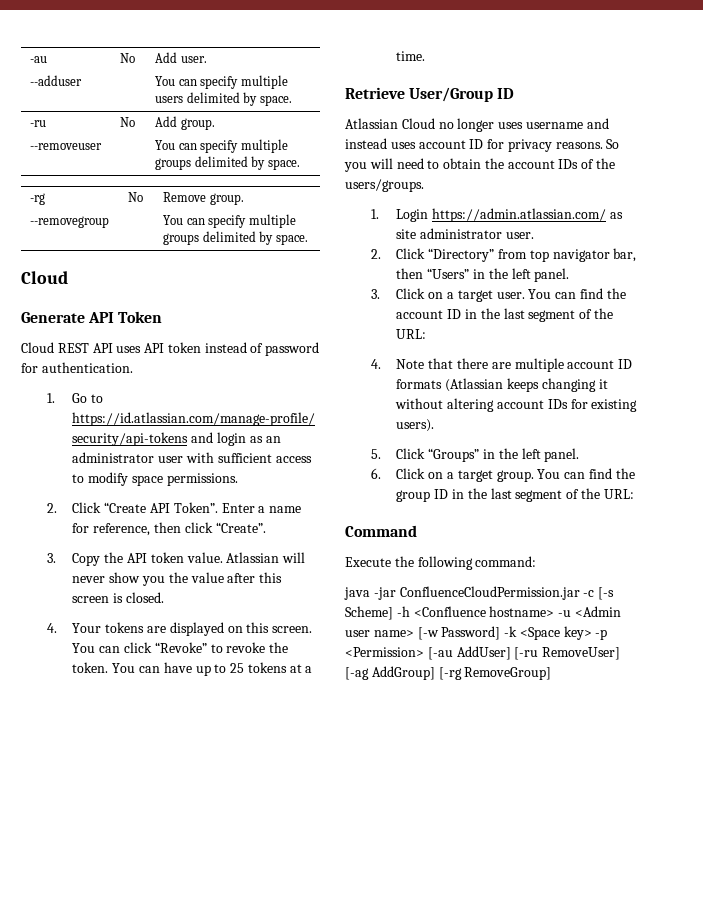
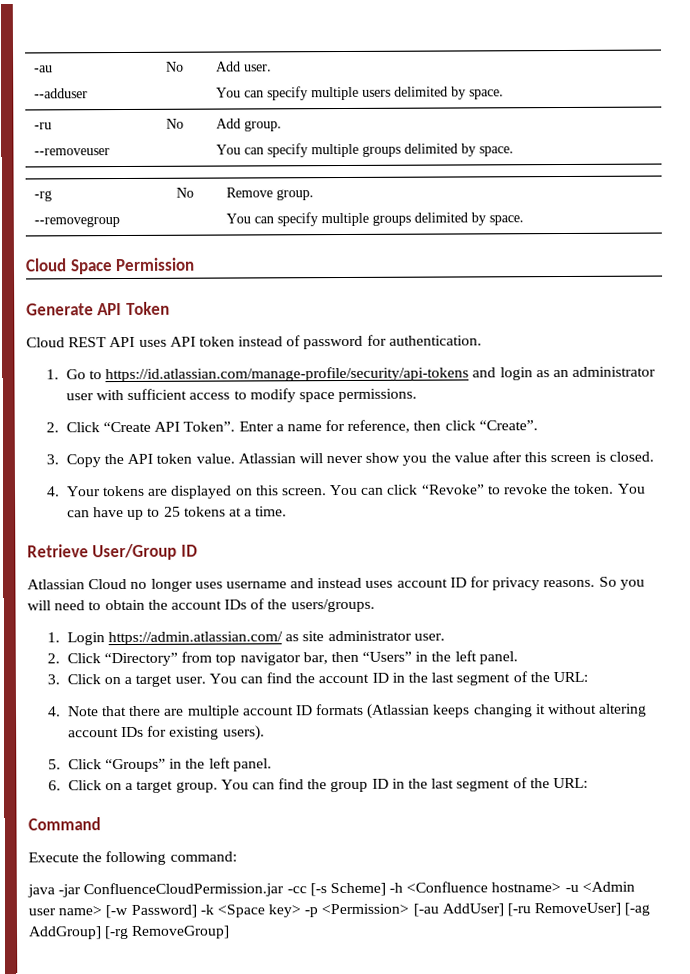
  -rg
  --removegroup | No | Remove group.
  You can specify multiple groups delimited by space.
- Cloud
+ Cloud Space Permission
- java -jar ConfluenceCloudPermission.jar -c [-s Scheme] -h <Confluence hostname> -u <Admin user name> [-w Password] -k <Space key> -p <Permission> [-au AddUser] [-ru RemoveUser] [-ag AddGroup] [-rg RemoveGroup]
+ java -jar ConfluenceCloudPermission.jar -cc [-s Scheme] -h <Confluence hostname> -u <Admin user name> [-w Password] -k <Space key> -p <Permission> [-au AddUser] [-ru RemoveUser] [-ag AddGroup] [-rg RemoveGroup]

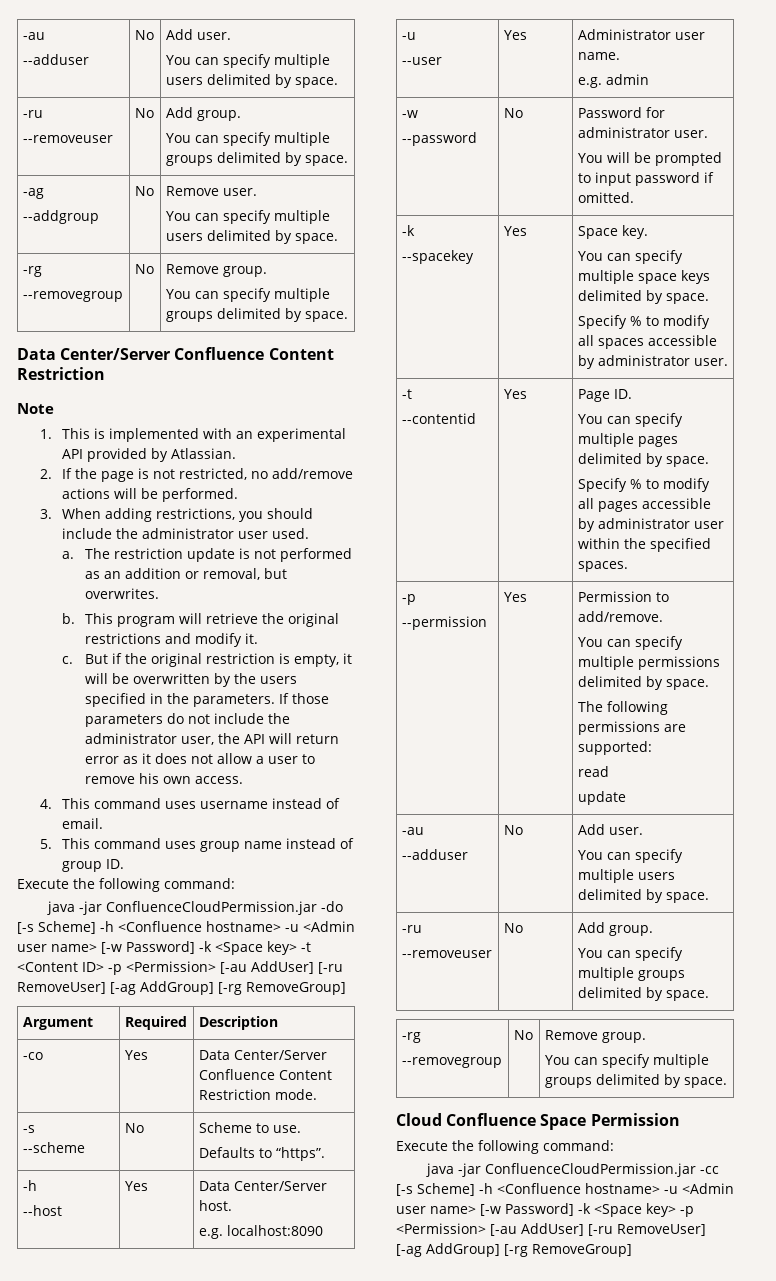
+ -ag
+ --addgroup | No | Remove user.
+ You can specify multiple users delimited by space.
+ -rg
+ --removegroup | No | Remove group.
+ You can specify multiple groups delimited by space.
+ Data Center/Server Confluence Content Restriction
+ Note
+ 1. This is implemented with an experimental API provided by Atlassian.
+ 2. If the page is not restricted, no add/remove actions will be performed.
+ 3. When adding restrictions, you should include the administrator user used.
+ a. The restriction update is not performed as an addition or removal, but overwrites.
+ b. This program will retrieve the original restrictions and modify it.
+ c. But if the original restriction is empty, it will be overwritten by the users specified in the parameters. If those parameters do not include the administrator user, the API will return error as it does not allow a user to remove his own access.
+ 4. This command uses username instead of email.
+ 5. This command uses group name instead of group ID.
+ Execute the following command:
+ java -jar ConfluenceCloudPermission.jar -do [-s Scheme] -h <Confluence hostname> -u <Admin user name> [-w Password] -k <Space key> -t <Content ID> -p <Permission> [-au AddUser] [-ru RemoveUser] [-ag AddGroup] [-rg RemoveGroup]
+ Argument | Required | Description
+ -co | Yes | Data Center/Server Confluence Content Restriction mode.
+ -s
+ --scheme | No | Scheme to use.
+ Defaults to “https”.
+ -h
+ --host | Yes | Data Center/Server host.
+ e.g. localhost:8090
+ -u
+ --user | Yes | Administrator user name.
+ e.g. admin
+ -w
+ --password | No | Password for administrator user.
+ You will be prompted to input password if omitted.
+ -k
+ --spacekey | Yes | Space key.
+ You can specify multiple space keys delimited by space.
+ Specify % to modify all spaces accessible by administrator user.
+ -t
+ --contentid | Yes | Page ID.
+ You can specify multiple pages delimited by space.
+ Specify % to modify all pages accessible by administrator user within the specified spaces.
+ -p
+ --permission | Yes | Permission to add/remove.
+ You can specify multiple permissions delimited by space.
+ The following permissions are supported:
+ read
+ update
+ -au
+ --adduser | No | Add user.
+ You can specify multiple users delimited by space.
+ -ru
+ --removeuser | No | Add group.
+ You can specify multiple groups delimited by space.
- Cloud Space Permission
+ Cloud Confluence Space Permission
- Generate API Token
- Cloud REST API uses API token instead of password for authentication.
- 1. Go to https://id.atlassian.com/manage-profile/security/api-tokens and login as an administrator user with sufficient access to modify space permissions.
- 2. Click “Create API Token”. Enter a name for reference, then click “Create”.
- 3. Copy the API token value. Atlassian will never show you the value after this screen is closed.
- 4. Your tokens are displayed on this screen. You can click “Revoke” to revoke the token. You can have up to 25 tokens at a time.
- Retrieve User/Group ID
- Atlassian Cloud no longer uses username and instead uses account ID for privacy reasons. So you will need to obtain the account IDs of the users/groups.
- 1. Login https://admin.atlassian.com/ as site administrator user.
- 2. Click “Directory” from top navigator bar, then “Users” in the left panel.
- 3. Click on a target user. You can find the account ID in the last segment of the URL:
- 4. Note that there are multiple account ID formats (Atlassian keeps changing it without altering account IDs for existing users).
- 5. Click “Groups” in the left panel.
- 6. Click on a target group. You can find the group ID in the last segment of the URL:
- Command

